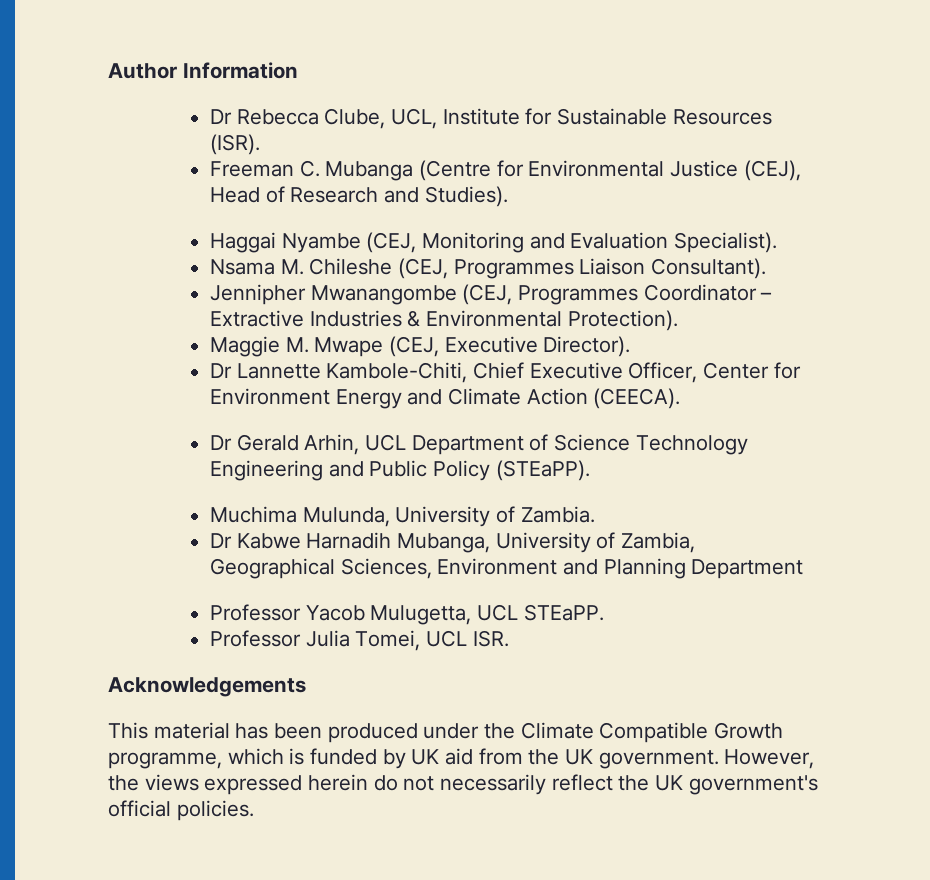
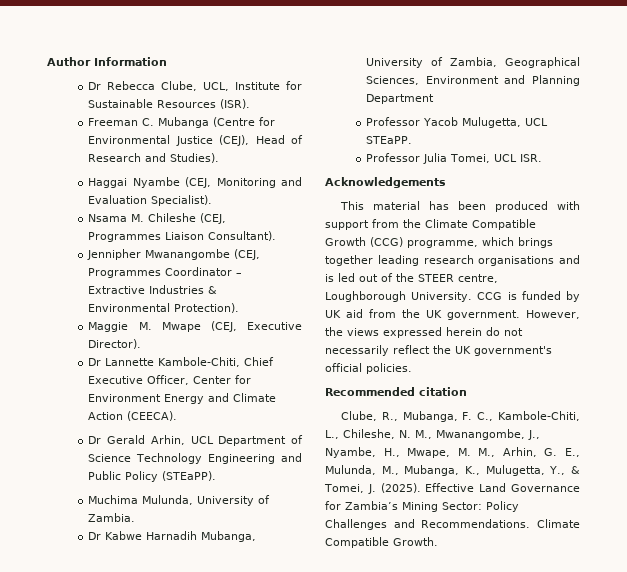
- This material has been produced under the Climate Compatible Growth programme, which is funded by UK aid from the UK government.
+ This material has been produced with support from the Climate Compatible Growth (CCG) programme, which brings together leading research organisations and is led out of the STEER centre, Loughborough University. CCG is funded by UK aid from the UK government.
+ Recommended citation
+ Clube, R., Mubanga, F. C., Kambole-Chiti, L., Chileshe, N. M., Mwanangombe, J., Nyambe, H., Mwape, M. M., Arhin, G. E., Mulunda, M., Mubanga, K., Mulugetta, Y., & Tomei, J. (2025). Effective Land Governance for Zambia’s Mining Sector: Policy Challenges and Recommendations. Climate Compatible Growth.

